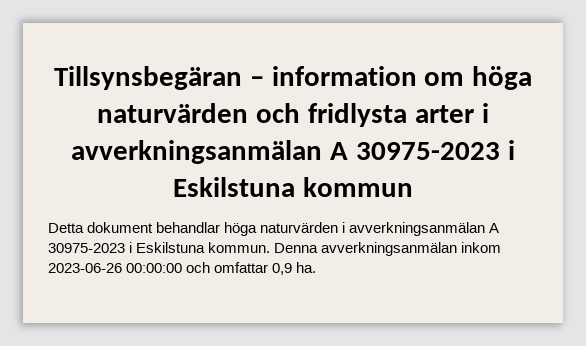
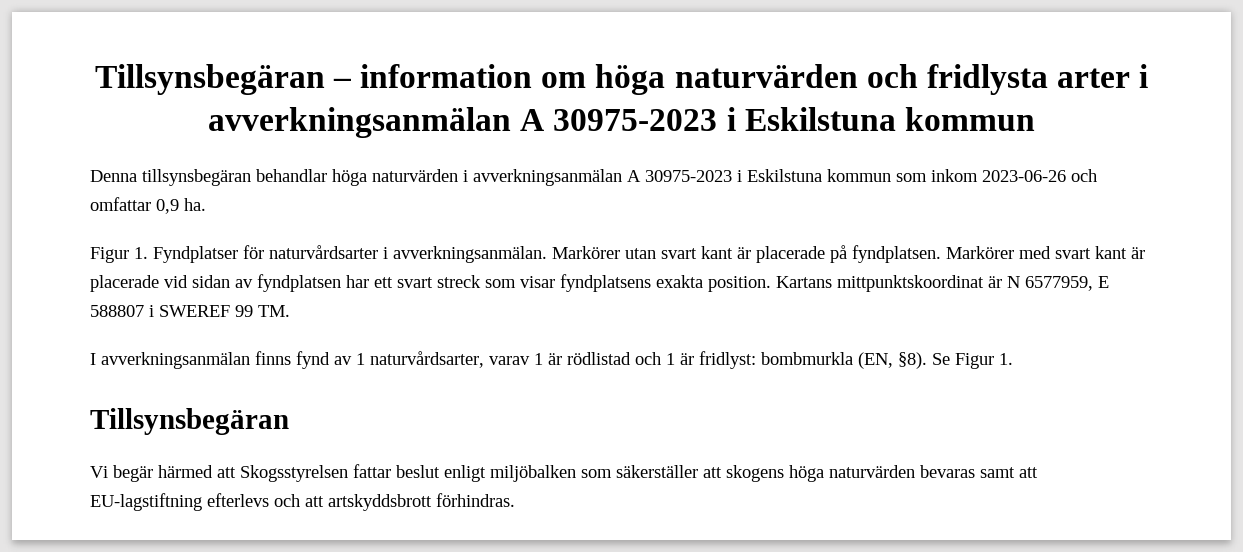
- Detta dokument behandlar höga naturvärden i avverkningsanmälan A 30975-2023 i Eskilstuna kommun. Denna avverkningsanmälan inkom 2023-06-26 00:00:00 och omfattar 0,9 ha.
+ Denna tillsynsbegäran behandlar höga naturvärden i avverkningsanmälan A 30975-2023 i Eskilstuna kommun som inkom 2023-06-26 och omfattar 0,9 ha.
+ Figur 1. Fyndplatser för naturvårdsarter i avverkningsanmälan. Markörer utan svart kant är placerade på fyndplatsen. Markörer med svart kant är placerade vid sidan av fyndplatsen har ett svart streck som visar fyndplatsens exakta position. Kartans mittpunktskoordinat är N 6577959, E 588807 i SWEREF 99 TM.
+ I avverkningsanmälan finns fynd av 1 naturvårdsarter, varav 1 är rödlistad och 1 är fridlyst: bombmurkla (EN, §8). Se Figur 1.
+ Tillsynsbegäran
+ Vi begär härmed att Skogsstyrelsen fattar beslut enligt miljöbalken som säkerställer att skogens höga naturvärden bevaras samt att EU-lagstiftning efterlevs och att artskyddsbrott förhindras.

